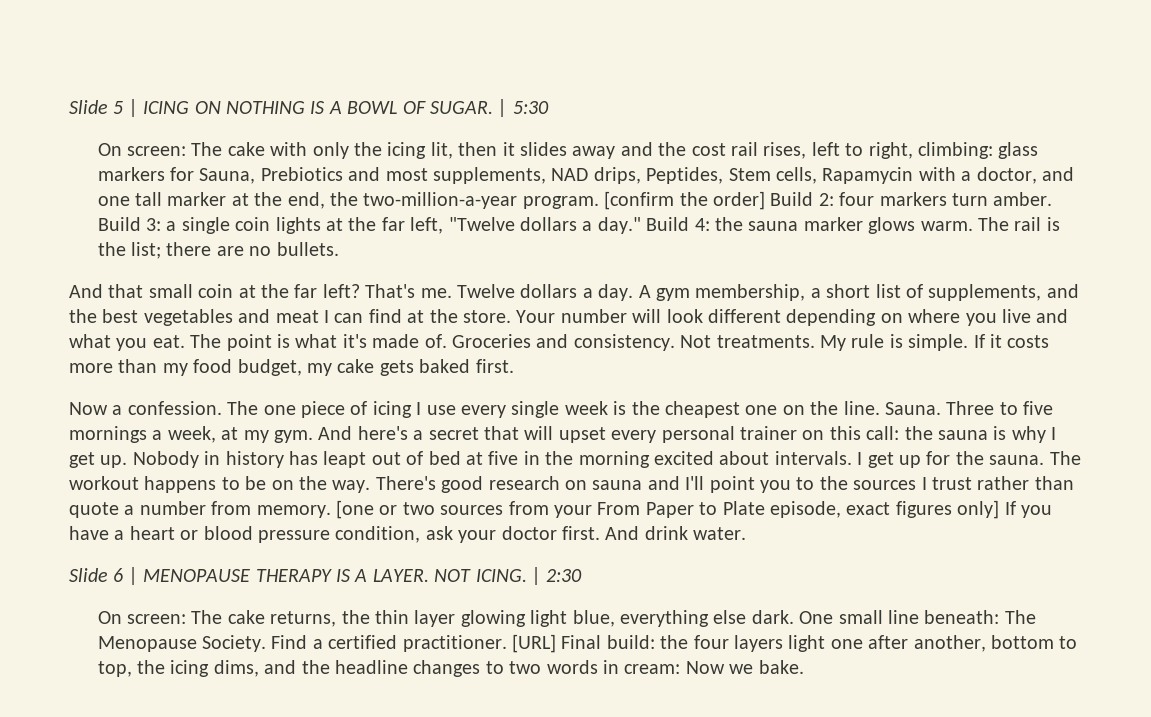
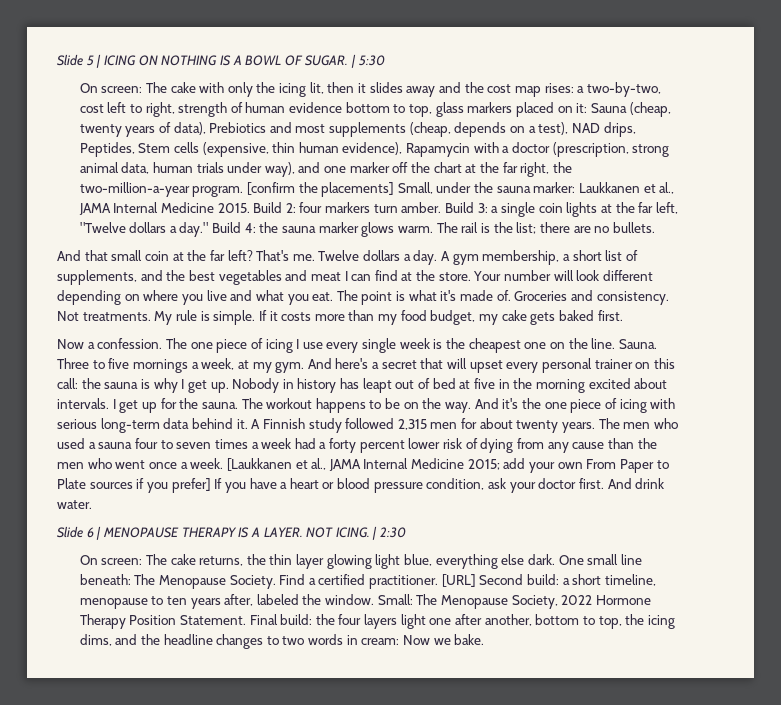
- On screen: The cake with only the icing lit, then it slides away and the cost rail rises, left to right, climbing: glass markers for Sauna, Prebiotics and most supplements, NAD drips, Peptides, Stem cells, Rapamycin with a doctor, and one tall marker at the end, the two-million-a-year program.
+ On screen: The cake with only the icing lit, then it slides away and the cost map rises: a two-by-two, cost left to right, strength of human evidence bottom to top, glass markers placed on it: Sauna (cheap, twenty years of data), Prebiotics and most supplements (cheap, depends on a test), NAD drips, Peptides, Stem cells (expensive, thin human evidence), Rapamycin with a doctor (prescription, strong animal data, human trials under way), and one marker off the chart at the far right, the two-million-a-year program.
- [confirm the order] Build 2: four markers turn amber.
+ [confirm the placements] Small, under the sauna marker: Laukkanen et al., JAMA Internal Medicine 2015. Build 2: four markers turn amber.
- There's good research on sauna and I'll point you to the sources I trust rather than quote a number from memory. [one or two sources from your From Paper to Plate episode, exact figures only] If you have a heart or blood pressure condition, ask your doctor first.
+ And it's the one piece of icing with serious long-term data behind it. A Finnish study followed 2,315 men for about twenty years. The men who used a sauna four to seven times a week had a forty percent lower risk of dying from any cause than the men who went once a week. [Laukkanen et al., JAMA Internal Medicine 2015; add your own From Paper to Plate sources if you prefer] If you have a heart or blood pressure condition, ask your doctor first.
- [URL] Final build: the four layers light one after another, bottom to top, the icing dims, and the headline changes to two words in cream: Now we bake.
+ [URL] Second build: a short timeline, menopause to ten years after, labeled the window. Small: The Menopause Society, 2022 Hormone Therapy Position Statement. Final build: the four layers light one after another, bottom to top, the icing dims, and the headline changes to two words in cream: Now we bake.

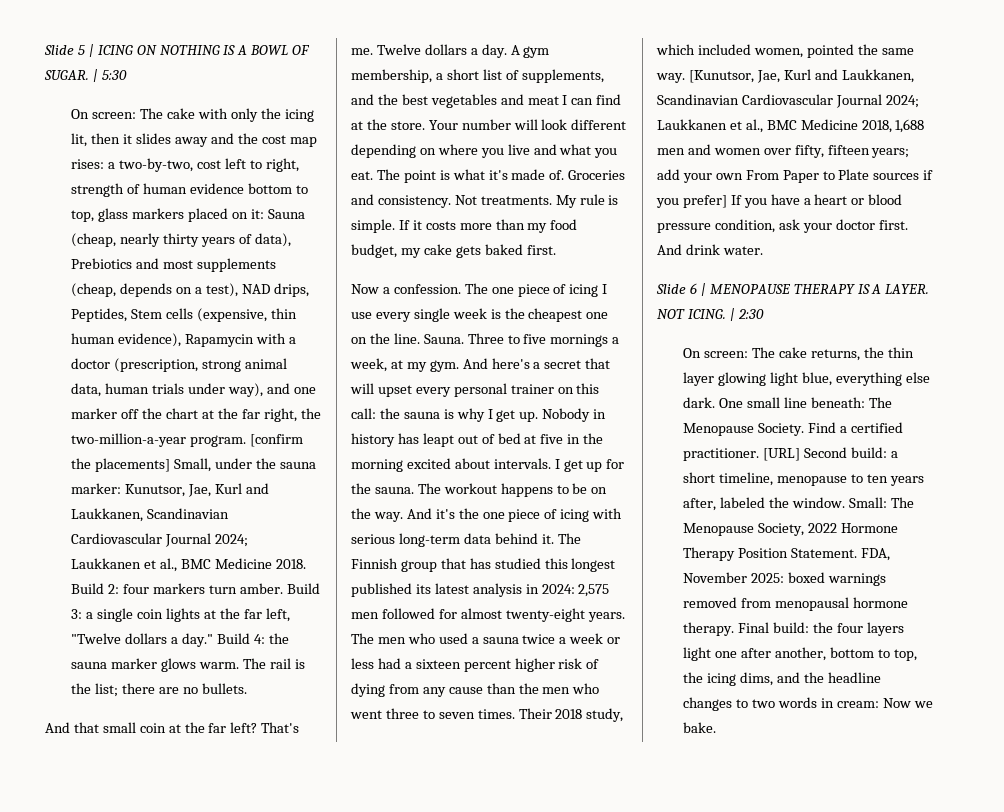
- Sauna (cheap, twenty years of data), Prebiotics and most supplements (cheap, depends on a test), NAD drips, Peptides, Stem cells (expensive, thin human evidence), Rapamycin with a doctor (prescription, strong animal data, human trials under way), and one marker off the chart at the far right, the two-million-a-year program.
+ Sauna (cheap, nearly thirty years of data), Prebiotics and most supplements (cheap, depends on a test), NAD drips, Peptides, Stem cells (expensive, thin human evidence), Rapamycin with a doctor (prescription, strong animal data, human trials under way), and one marker off the chart at the far right, the two-million-a-year program.
- [confirm the placements] Small, under the sauna marker: Laukkanen et al., JAMA Internal Medicine 2015.
+ [confirm the placements] Small, under the sauna marker: Kunutsor, Jae, Kurl and Laukkanen, Scandinavian Cardiovascular Journal 2024; Laukkanen et al., BMC Medicine 2018.
- A Finnish study followed 2,315 men for about twenty years.
+ The Finnish group that has studied this longest published its latest analysis in 2024: 2,575 men followed for almost twenty-eight years.
- The men who used a sauna four to seven times a week had a forty percent lower risk of dying from any cause than the men who went once a week. [Laukkanen et al., JAMA Internal Medicine 2015; add your own From Paper to Plate sources if you prefer] If you have a heart or blood pressure condition, ask your doctor first.
+ The men who used a sauna twice a week or less had a sixteen percent higher risk of dying from any cause than the men who went three to seven times. Their 2018 study, which included women, pointed the same way. [Kunutsor, Jae, Kurl and Laukkanen, Scandinavian Cardiovascular Journal 2024; Laukkanen et al., BMC Medicine 2018, 1,688 men and women over fifty, fifteen years; add your own From Paper to Plate sources if you prefer] If you have a heart or blood pressure condition, ask your doctor first.
+ FDA, November 2025: boxed warnings removed from menopausal hormone therapy.

